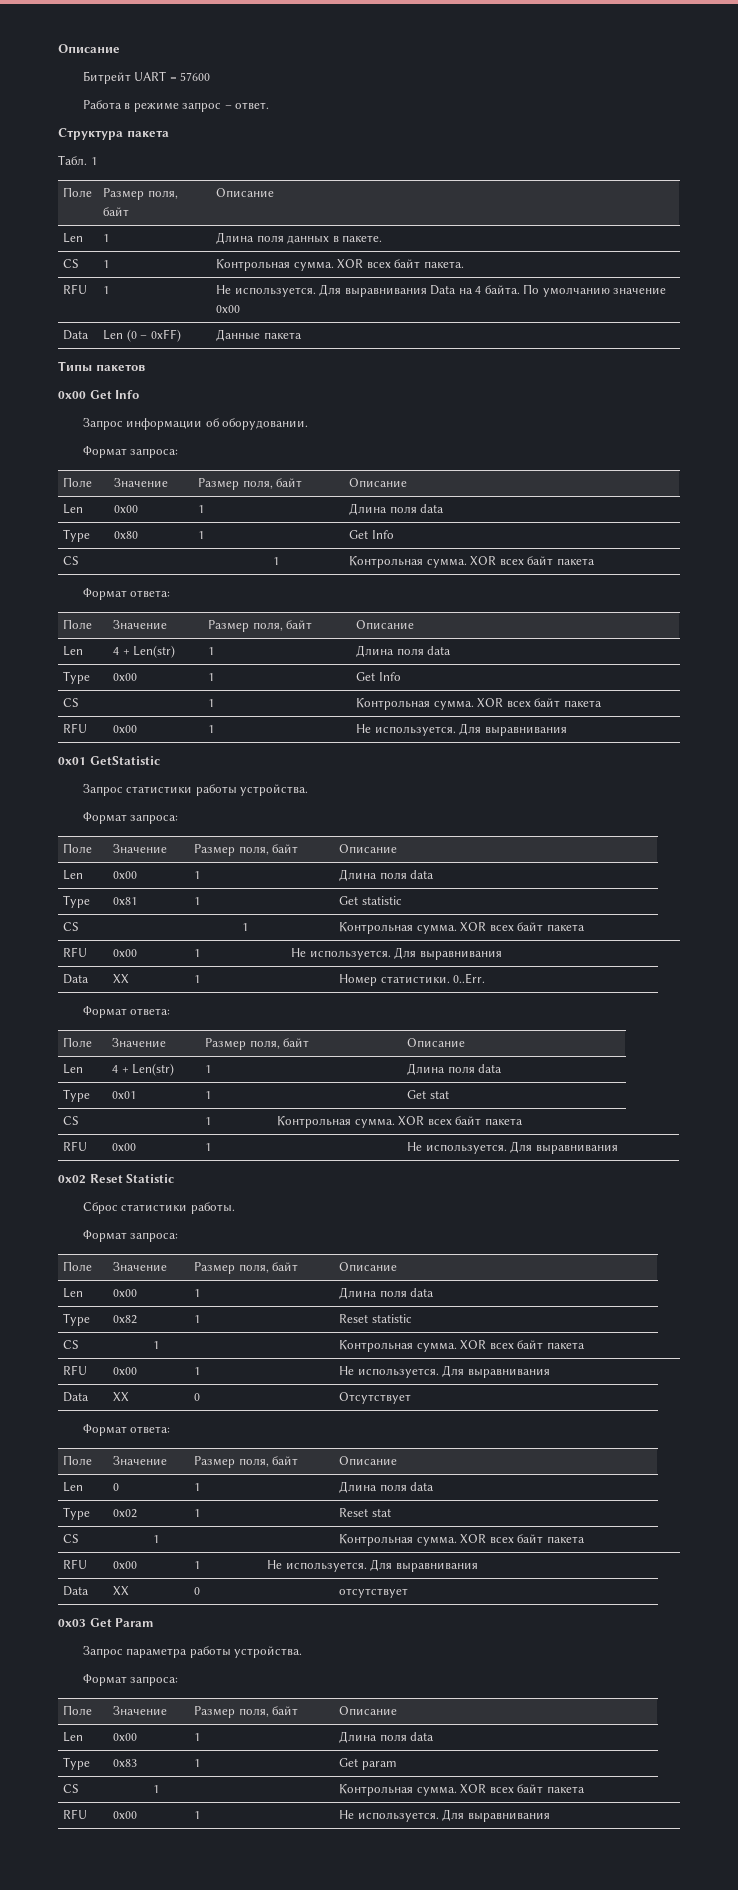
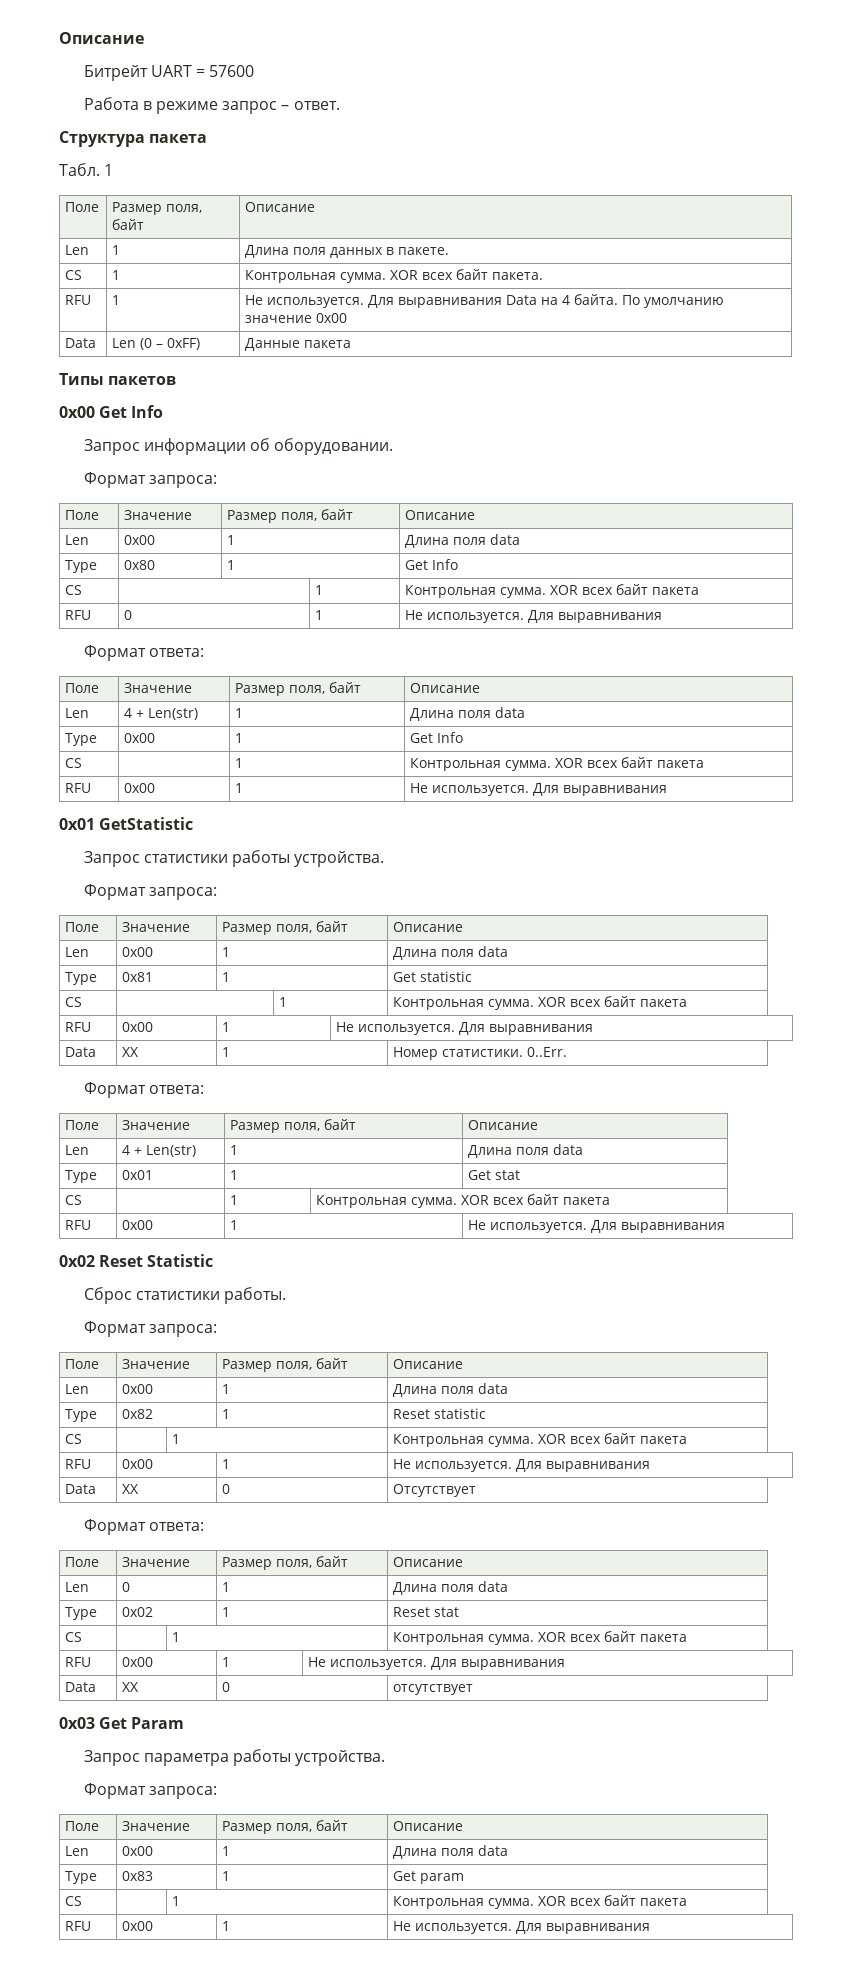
+ RFU | 0 | 1 | Не используется. Для выравнивания

